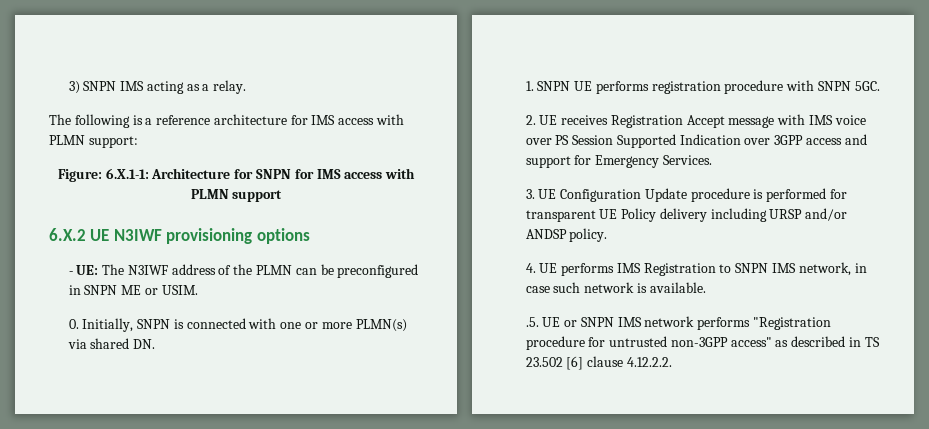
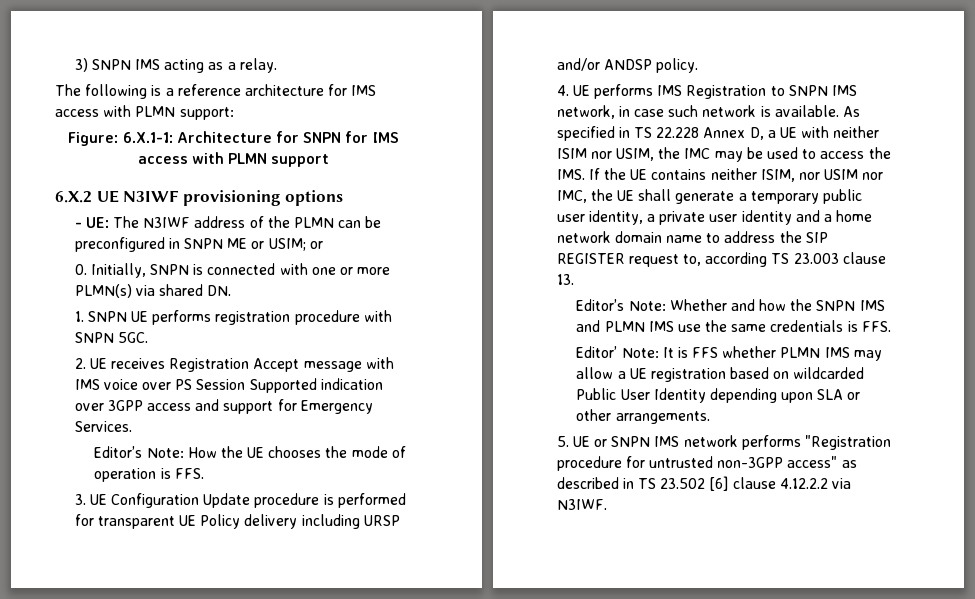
- - UE: The N3IWF address of the PLMN can be preconfigured in SNPN ME or USIM.
+ - UE: The N3IWF address of the PLMN can be preconfigured in SNPN ME or USIM; or
- 2. UE receives Registration Accept message with IMS voice over PS Session Supported Indication over 3GPP access and support for Emergency Services.
+ 2. UE receives Registration Accept message with IMS voice over PS Session Supported indication over 3GPP access and support for Emergency Services.
+ Editor’s Note: How the UE chooses the mode of operation is FFS.
- 4. UE performs IMS Registration to SNPN IMS network, in case such network is available.
- .5. UE or SNPN IMS network performs "Registration procedure for untrusted non-3GPP access" as described in TS 23.502 [6] clause 4.12.2.2.
+ 4. UE performs IMS Registration to SNPN IMS network, in case such network is available. As specified in TS 22.228 Annex D, a UE with neither ISIM nor USIM, the IMC may be used to access the IMS. If the UE contains neither ISIM, nor USIM nor IMC, the UE shall generate a temporary public user identity, a private user identity and a home network domain name to address the SIP REGISTER request to, according TS 23.003 clause 13.
+ Editor’s Note: Whether and how the SNPN IMS and PLMN IMS use the same credentials is FFS.
+ Editor’ Note: It is FFS whether PLMN IMS may allow a UE registration based on wildcarded Public User Identity depending upon SLA or other arrangements.
+ 5. UE or SNPN IMS network performs "Registration procedure for untrusted non-3GPP access" as described in TS 23.502 [6] clause 4.12.2.2 via N3IWF.

